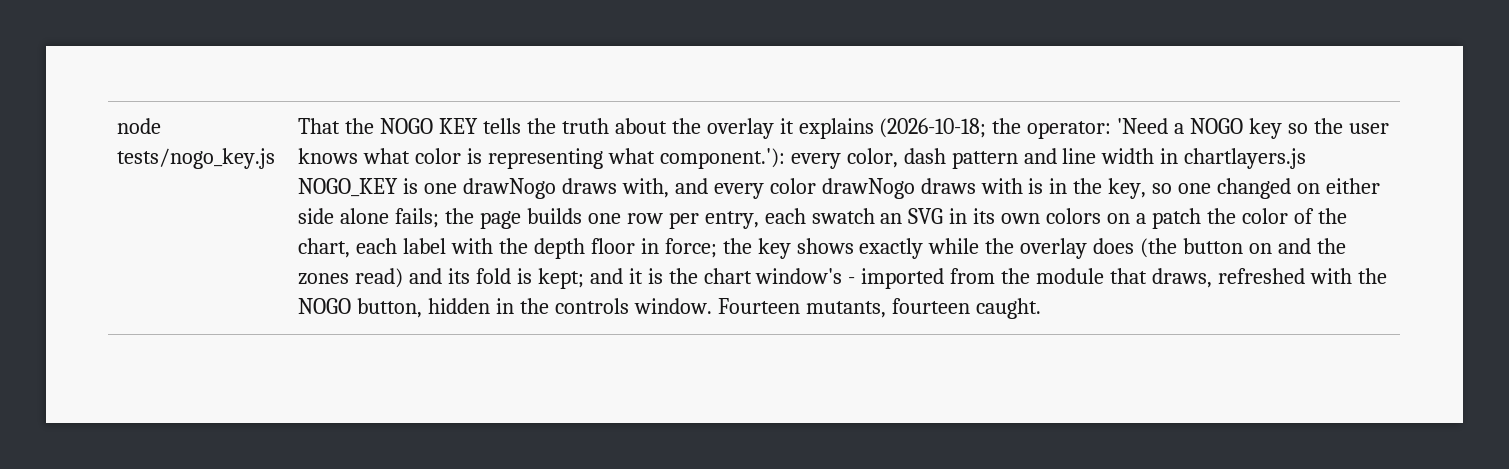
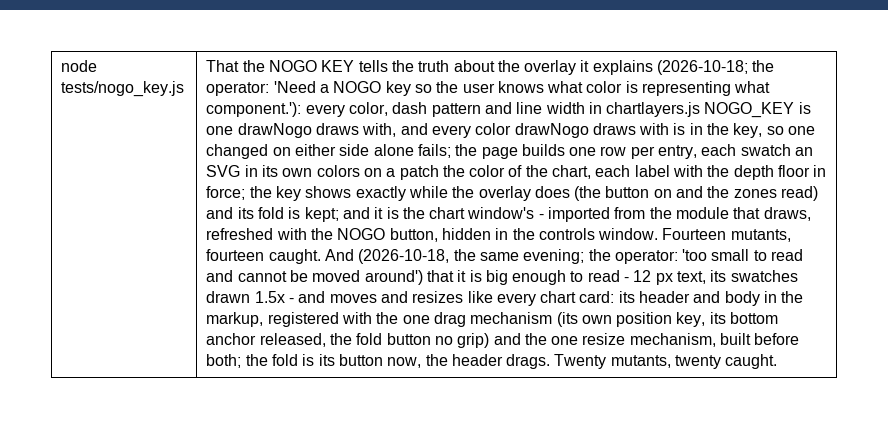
+ And (2026-10-18, the same evening; the operator: 'too small to read and cannot be moved around') that it is big enough to read - 12 px text, its swatches drawn 1.5x - and moves and resizes like every chart card: its header and body in the markup, registered with the one drag mechanism (its own position key, its bottom anchor released, the fold button no grip) and the one resize mechanism, built before both; the fold is its button now, the header drags. Twenty mutants, twenty caught.

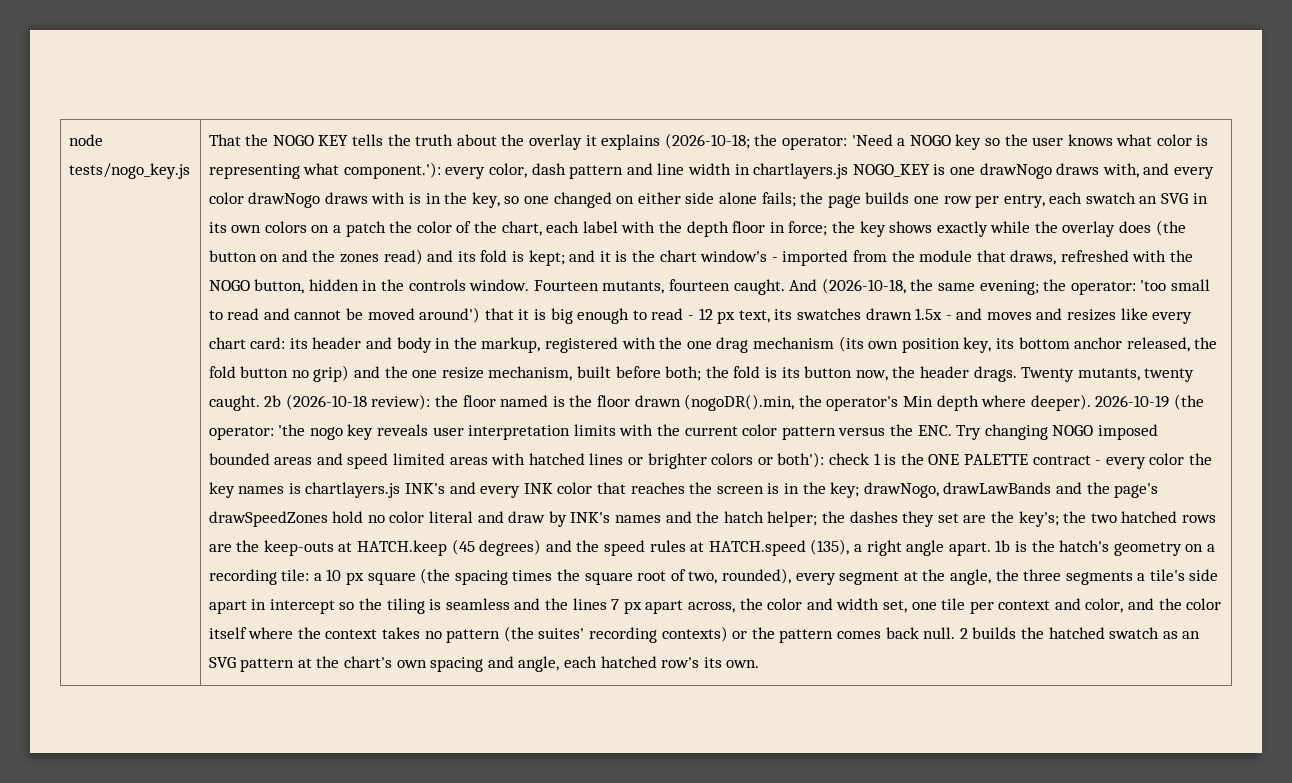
+ 2b (2026-10-18 review): the floor named is the floor drawn (nogoDR().min, the operator's Min depth where deeper). 2026-10-19 (the operator: 'the nogo key reveals user interpretation limits with the current color pattern versus the ENC. Try changing NOGO imposed bounded areas and speed limited areas with hatched lines or brighter colors or both'): check 1 is the ONE PALETTE contract - every color the key names is chartlayers.js INK's and every INK color that reaches the screen is in the key; drawNogo, drawLawBands and the page's drawSpeedZones hold no color literal and draw by INK's names and the hatch helper; the dashes they set are the key's; the two hatched rows are the keep-outs at HATCH.keep (45 degrees) and the speed rules at HATCH.speed (135), a right angle apart. 1b is the hatch's geometry on a recording tile: a 10 px square (the spacing times the square root of two, rounded), every segment at the angle, the three segments a tile's side apart in intercept so the tiling is seamless and the lines 7 px apart across, the color and width set, one tile per context and color, and the color itself where the context takes no pattern (the suites' recording contexts) or the pattern comes back null. 2 builds the hatched swatch as an SVG pattern at the chart's own spacing and angle, each hatched row's its own.

